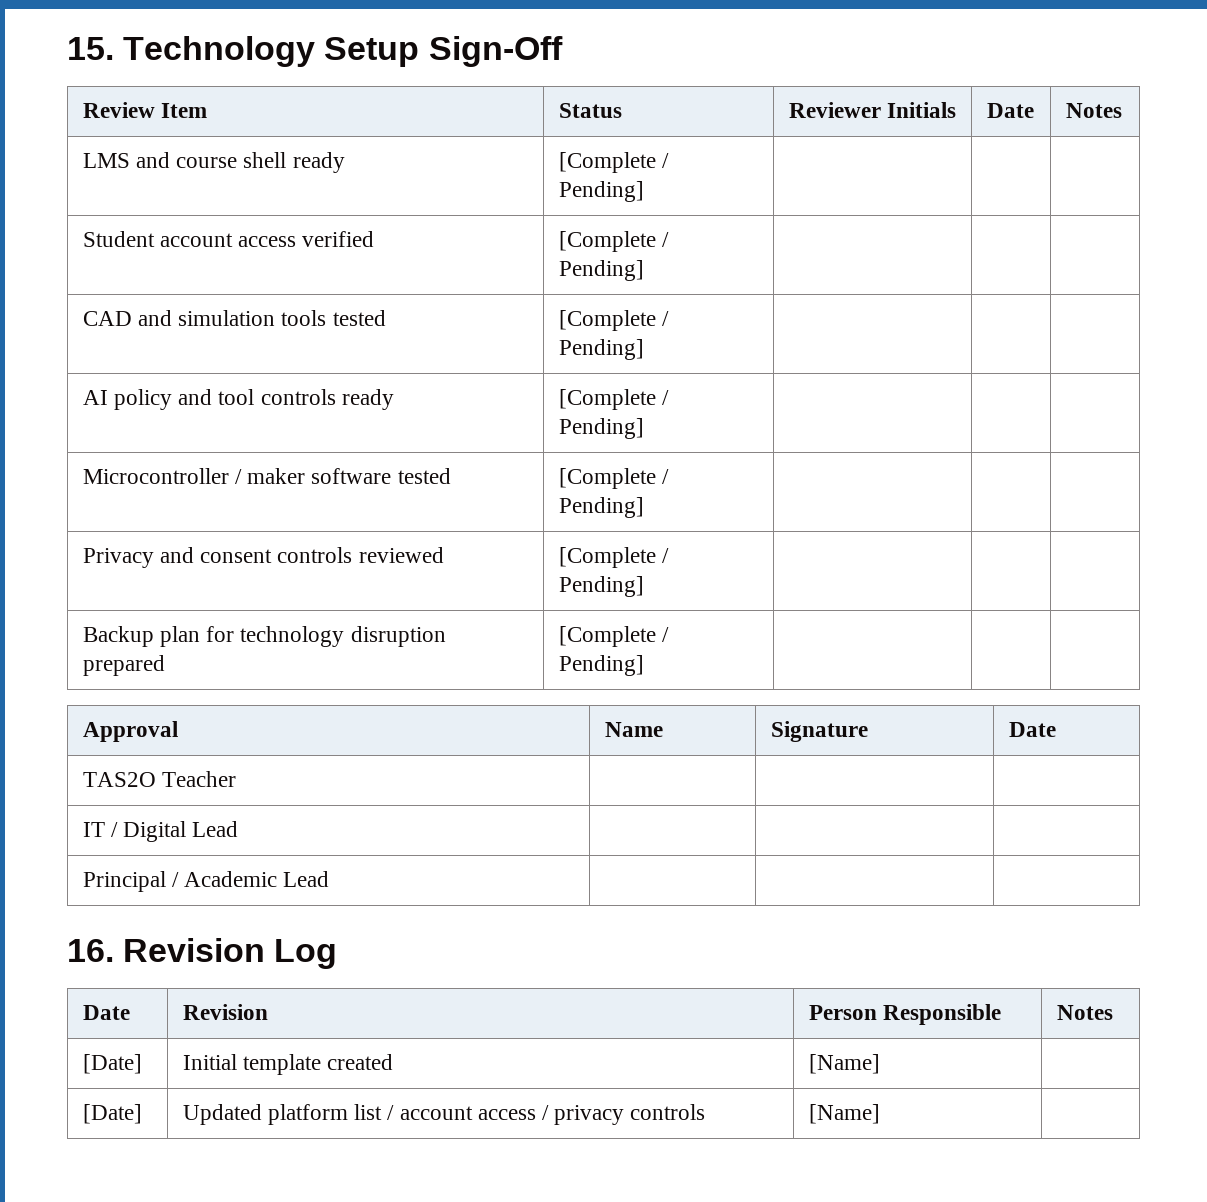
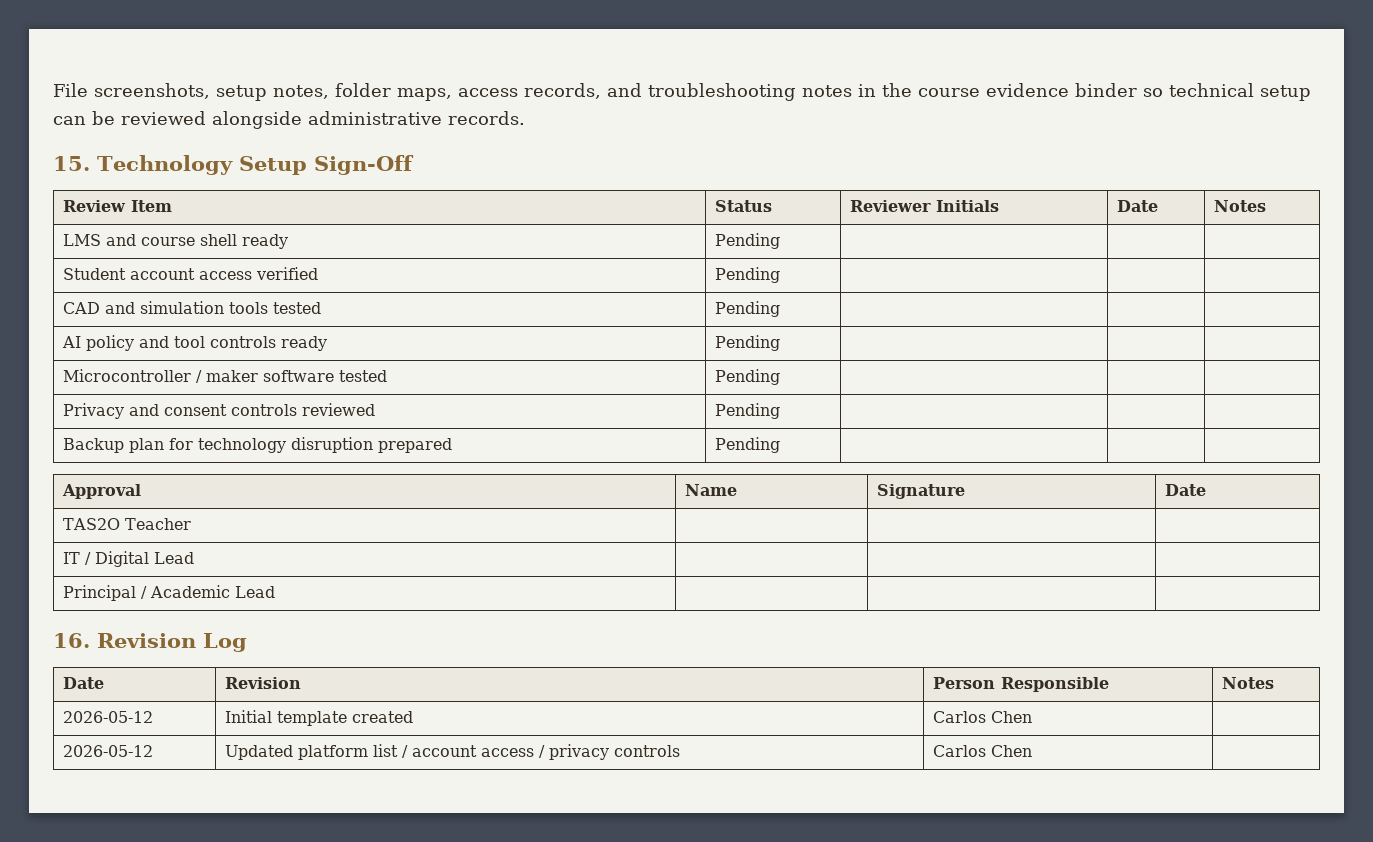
+ File screenshots, setup notes, folder maps, access records, and troubleshooting notes in the course evidence binder so technical setup can be reviewed alongside administrative records.
- LMS and course shell ready | [Complete / Pending] | | |
+ LMS and course shell ready | Pending | | |
- Student account access verified | [Complete / Pending] | | |
+ Student account access verified | Pending | | |
- CAD and simulation tools tested | [Complete / Pending] | | |
+ CAD and simulation tools tested | Pending | | |
- AI policy and tool controls ready | [Complete / Pending] | | |
+ AI policy and tool controls ready | Pending | | |
- Microcontroller / maker software tested | [Complete / Pending] | | |
+ Microcontroller / maker software tested | Pending | | |
- Privacy and consent controls reviewed | [Complete / Pending] | | |
+ Privacy and consent controls reviewed | Pending | | |
- Backup plan for technology disruption prepared | [Complete / Pending] | | |
+ Backup plan for technology disruption prepared | Pending | | |
- [Date] | Initial template created | [Name] |
- [Date] | Updated platform list / account access / privacy controls | [Name] |
+ 2026-05-12 | Initial template created | Carlos Chen |
+ 2026-05-12 | Updated platform list / account access / privacy controls | Carlos Chen |

